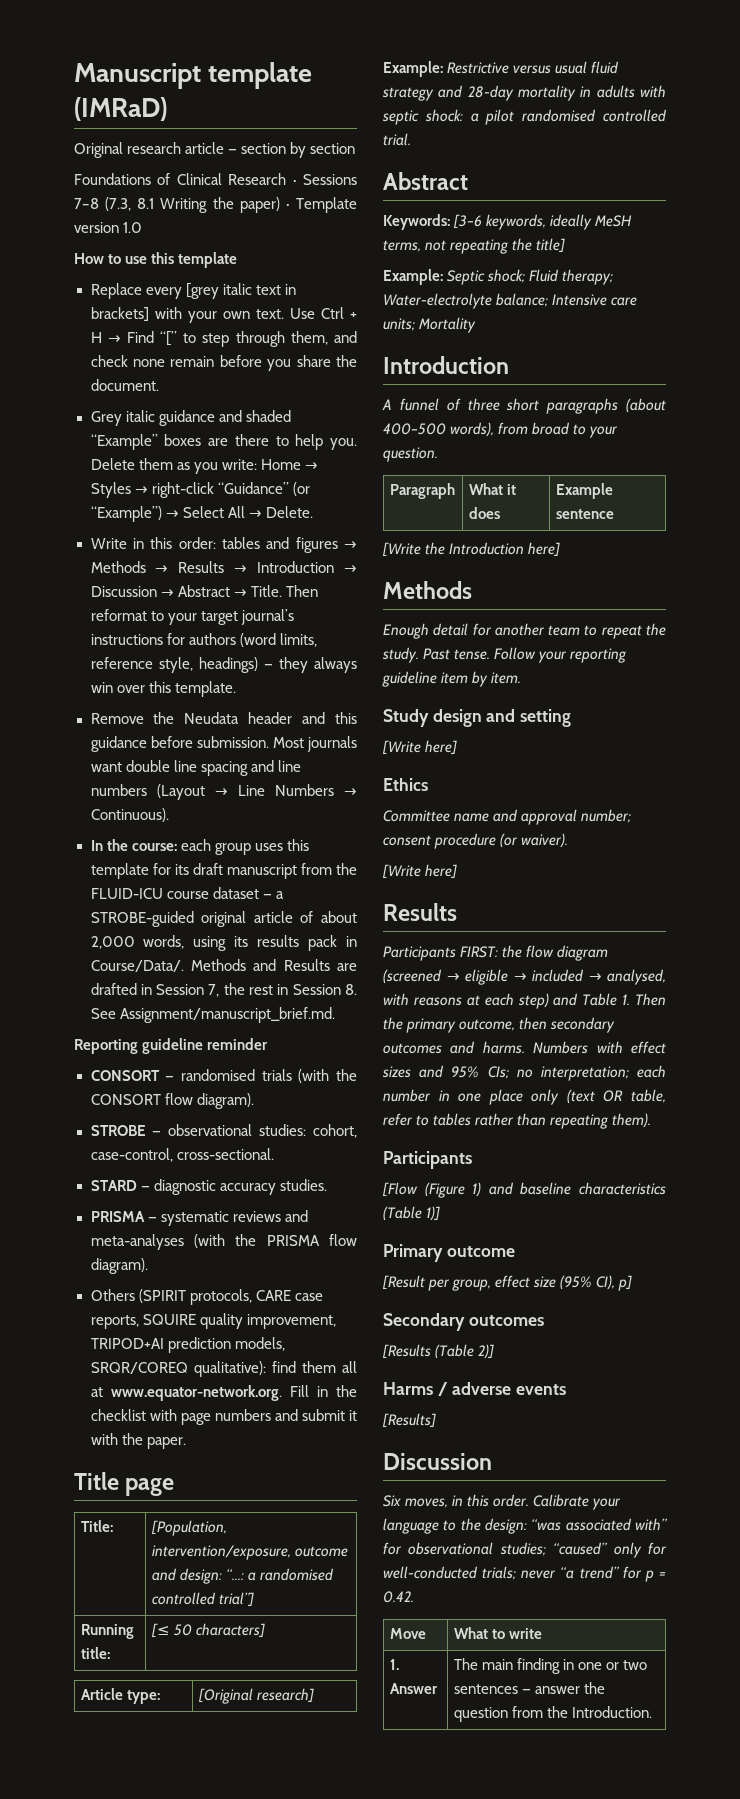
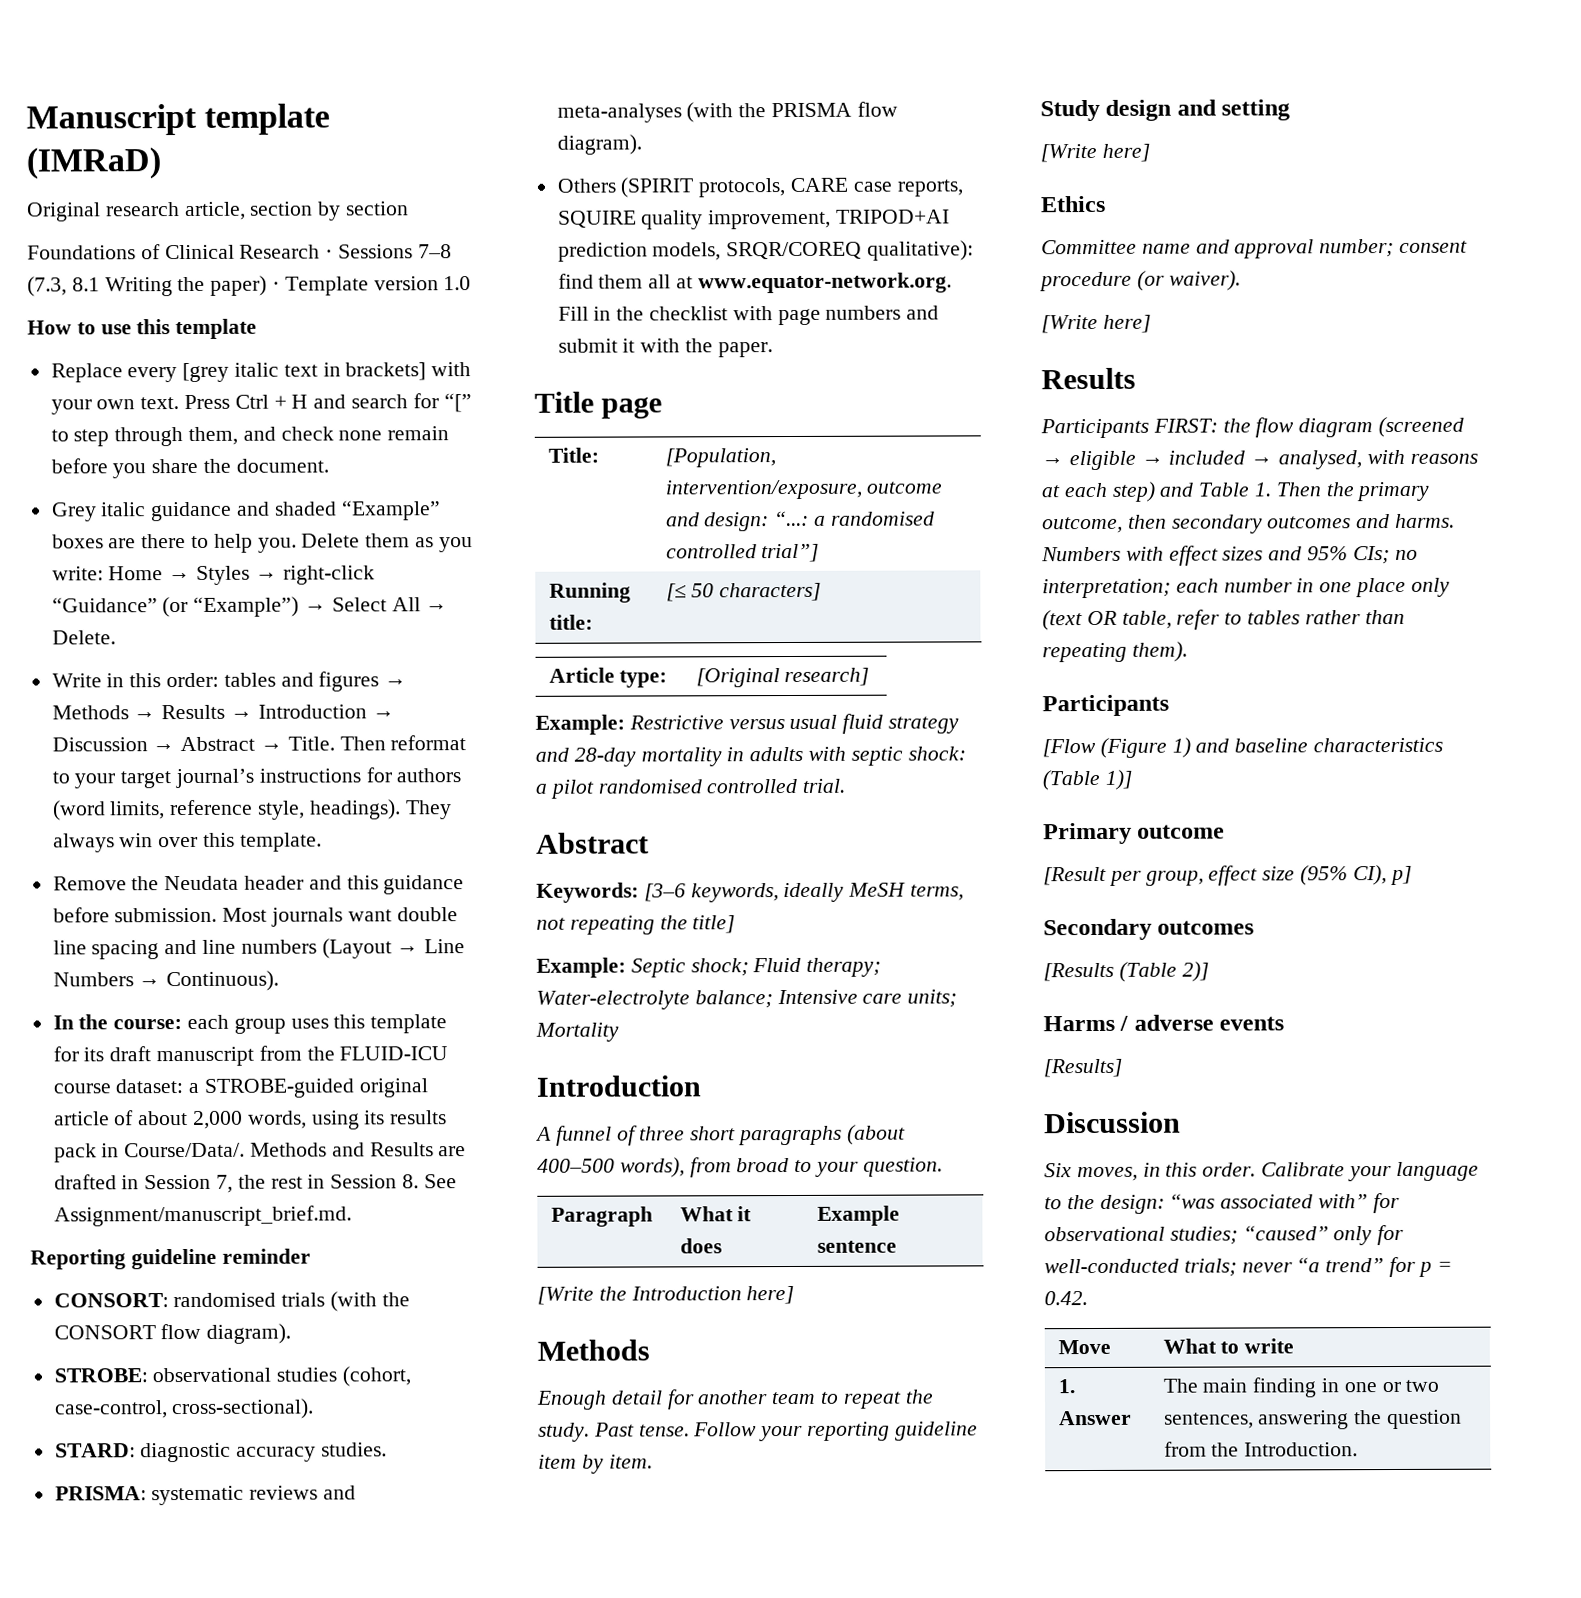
- Original research article — section by section
+ Original research article, section by section
- Use Ctrl + H → Find “[” to step through them, and check none remain before you share the document.
+ Press Ctrl + H and search for “[” to step through them, and check none remain before you share the document.
- Then reformat to your target journal’s instructions for authors (word limits, reference style, headings) — they always win over this template.
+ Then reformat to your target journal’s instructions for authors (word limits, reference style, headings). They always win over this template.
- In the course: each group uses this template for its draft manuscript from the FLUID-ICU course dataset — a STROBE-guided original article of about 2,000 words, using its results pack in Course/Data/.
+ In the course: each group uses this template for its draft manuscript from the FLUID-ICU course dataset: a STROBE-guided original article of about 2,000 words, using its results pack in Course/Data/.
- CONSORT — randomised trials (with the CONSORT flow diagram).
+ CONSORT: randomised trials (with the CONSORT flow diagram).
- STROBE — observational studies: cohort, case-control, cross-sectional.
- STARD — diagnostic accuracy studies.
+ STROBE: observational studies (cohort, case-control, cross-sectional).
+ STARD: diagnostic accuracy studies.
- PRISMA — systematic reviews and meta-analyses (with the PRISMA flow diagram).
+ PRISMA: systematic reviews and meta-analyses (with the PRISMA flow diagram).
- 1. Answer | The main finding in one or two sentences — answer the question from the Introduction.
+ 1. Answer | The main finding in one or two sentences, answering the question from the Introduction.

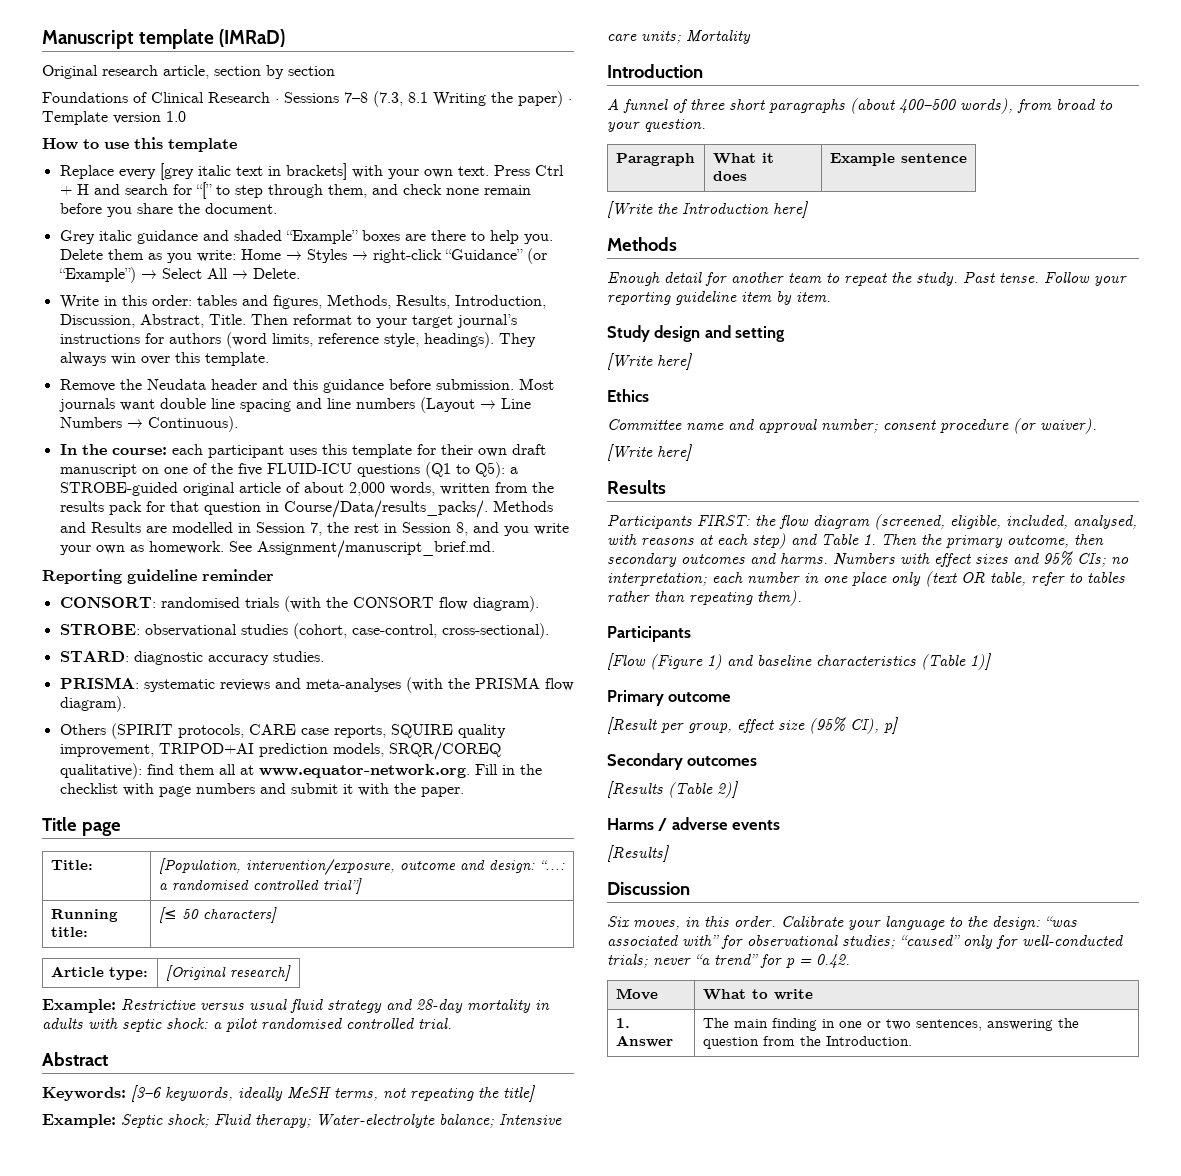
- Write in this order: tables and figures → Methods → Results → Introduction → Discussion → Abstract → Title.
+ Write in this order: tables and figures, Methods, Results, Introduction, Discussion, Abstract, Title.
- In the course: each group uses this template for its draft manuscript from the FLUID-ICU course dataset: a STROBE-guided original article of about 2,000 words, using its results pack in Course/Data/.
+ In the course: each participant uses this template for their own draft manuscript on one of the five FLUID-ICU questions (Q1 to Q5): a STROBE-guided original article of about 2,000 words, written from the results pack for that question in Course/Data/results_packs/.
- Methods and Results are drafted in Session 7, the rest in Session 8. See Assignment/manuscript_brief.md.
+ Methods and Results are modelled in Session 7, the rest in Session 8, and you write your own as homework. See Assignment/manuscript_brief.md.
- Participants FIRST: the flow diagram (screened → eligible → included → analysed, with reasons at each step) and Table 1. Then the primary outcome, then secondary outcomes and harms.
+ Participants FIRST: the flow diagram (screened, eligible, included, analysed, with reasons at each step) and Table 1. Then the primary outcome, then secondary outcomes and harms.

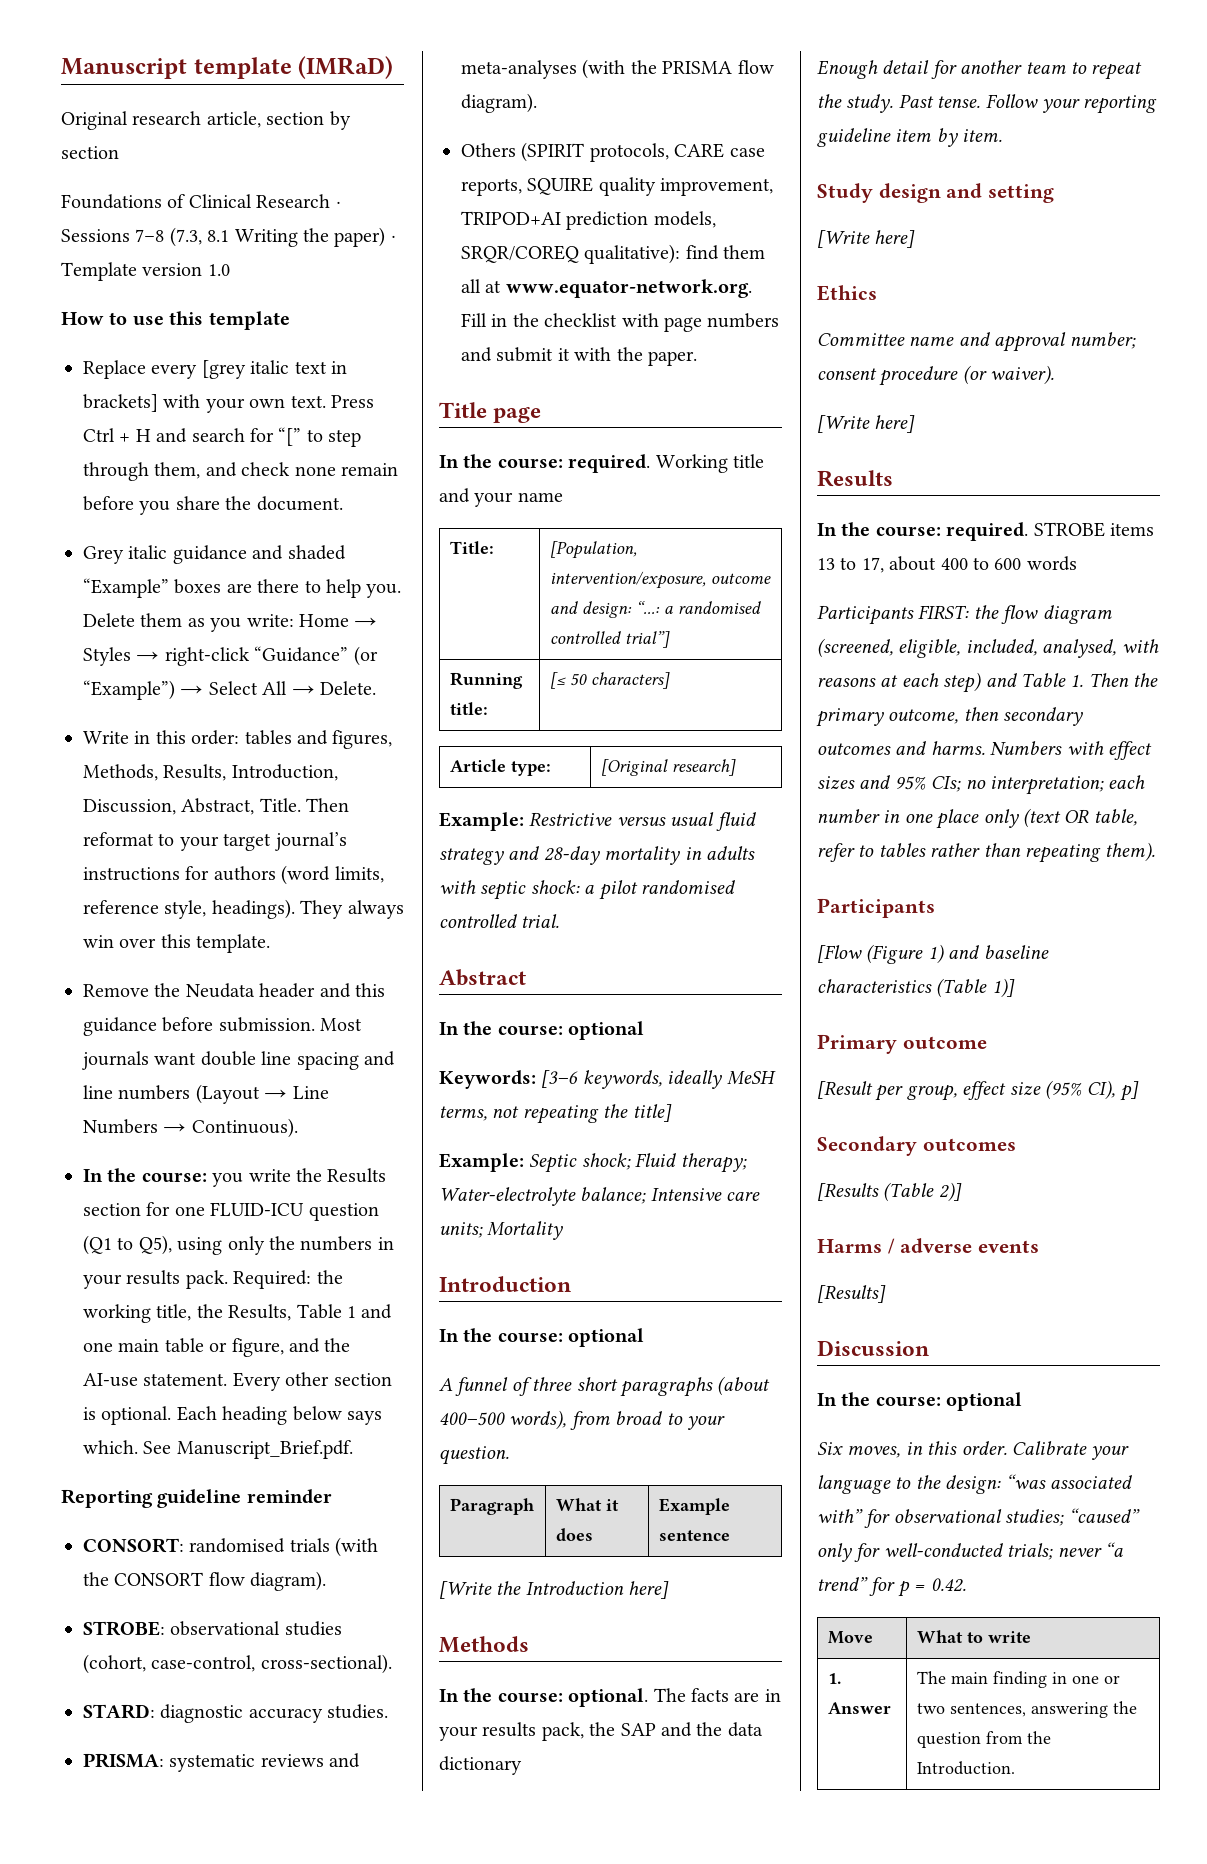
- In the course: each participant uses this template for their own draft manuscript on one of the five FLUID-ICU questions (Q1 to Q5): a STROBE-guided original article of about 2,000 words, written from the results pack for that question in Course/Data/results_packs/. Methods and Results are modelled in Session 7, the rest in Session 8, and you write your own as homework. See Assignment/manuscript_brief.md.
+ In the course: you write the Results section for one FLUID-ICU question (Q1 to Q5), using only the numbers in your results pack. Required: the working title, the Results, Table 1 and one main table or figure, and the AI-use statement. Every other section is optional. Each heading below says which. See Manuscript_Brief.pdf.
+ In the course: required. Working title and your name
  Abstract
+ In the course: optional
  Example: Septic shock; Fluid therapy; Water-electrolyte balance; Intensive care units; Mortality
  Introduction
+ In the course: optional
+ In the course: optional. The facts are in your results pack, the SAP and the data dictionary
+ In the course: required. STROBE items 13 to 17, about 400 to 600 words
  Discussion
+ In the course: optional

